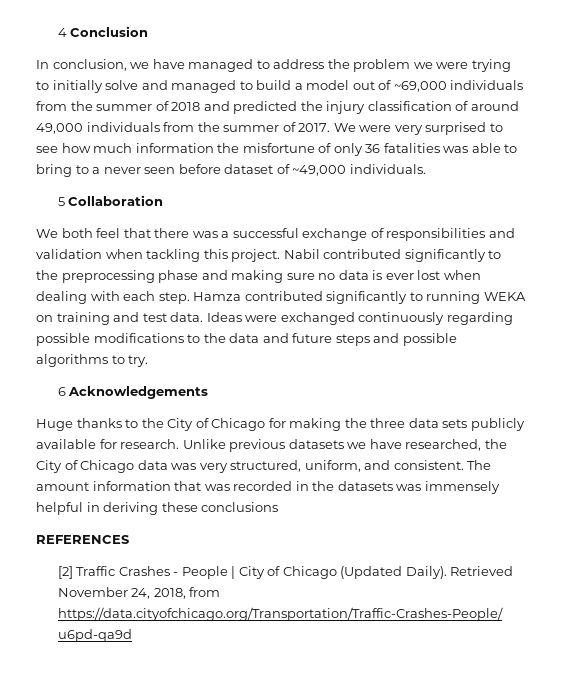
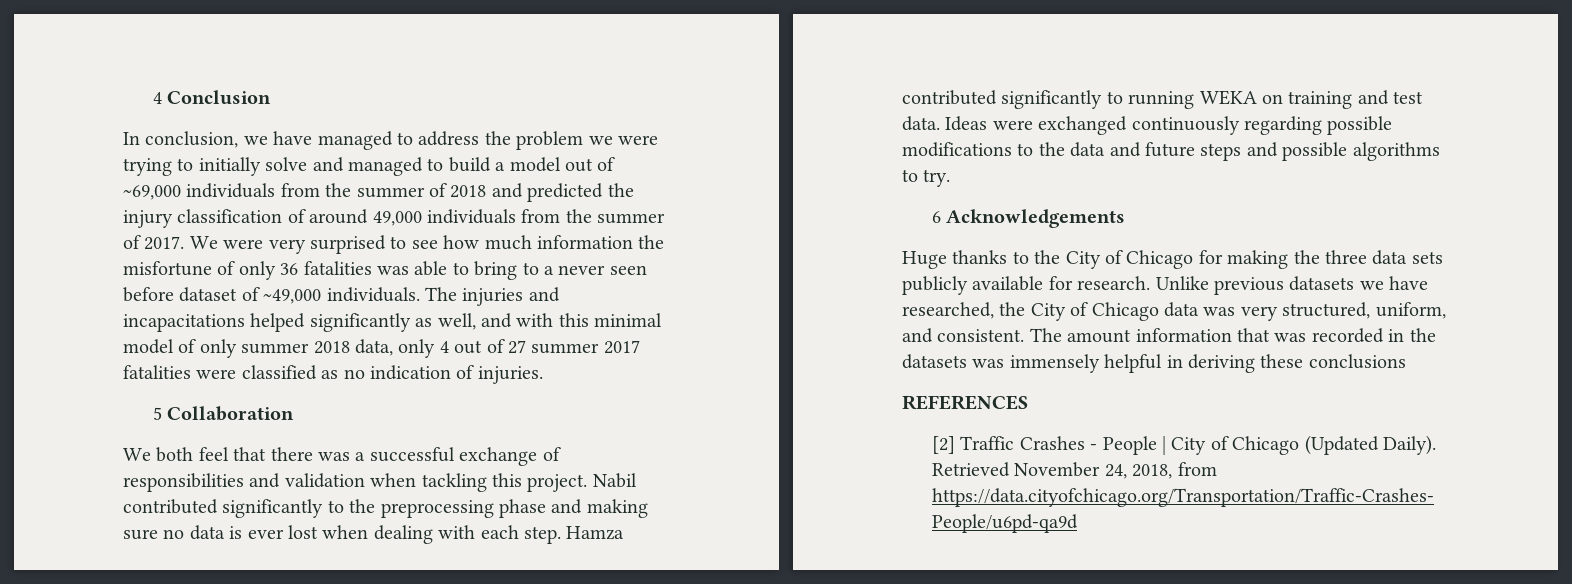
+ The injuries and incapacitations helped significantly as well, and with this minimal model of only summer 2018 data, only 4 out of 27 summer 2017 fatalities were classified as no indication of injuries.

